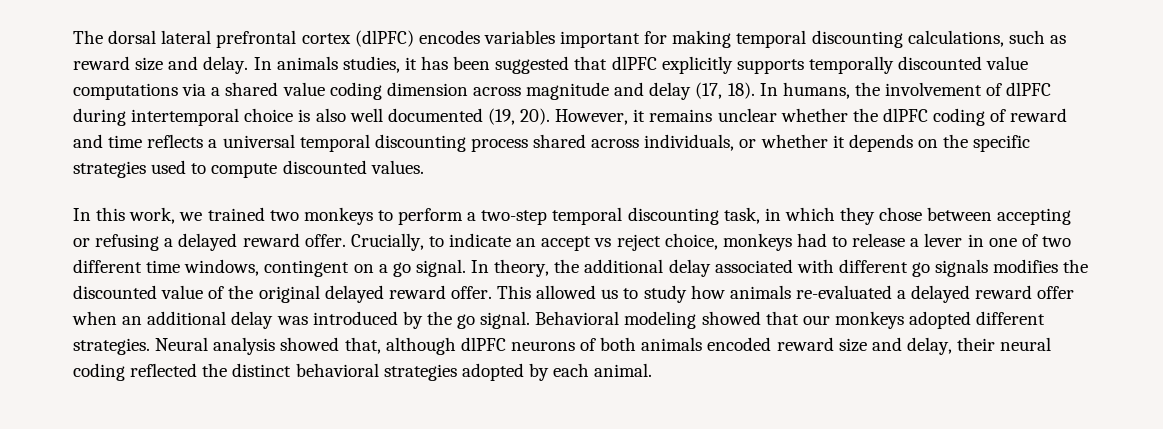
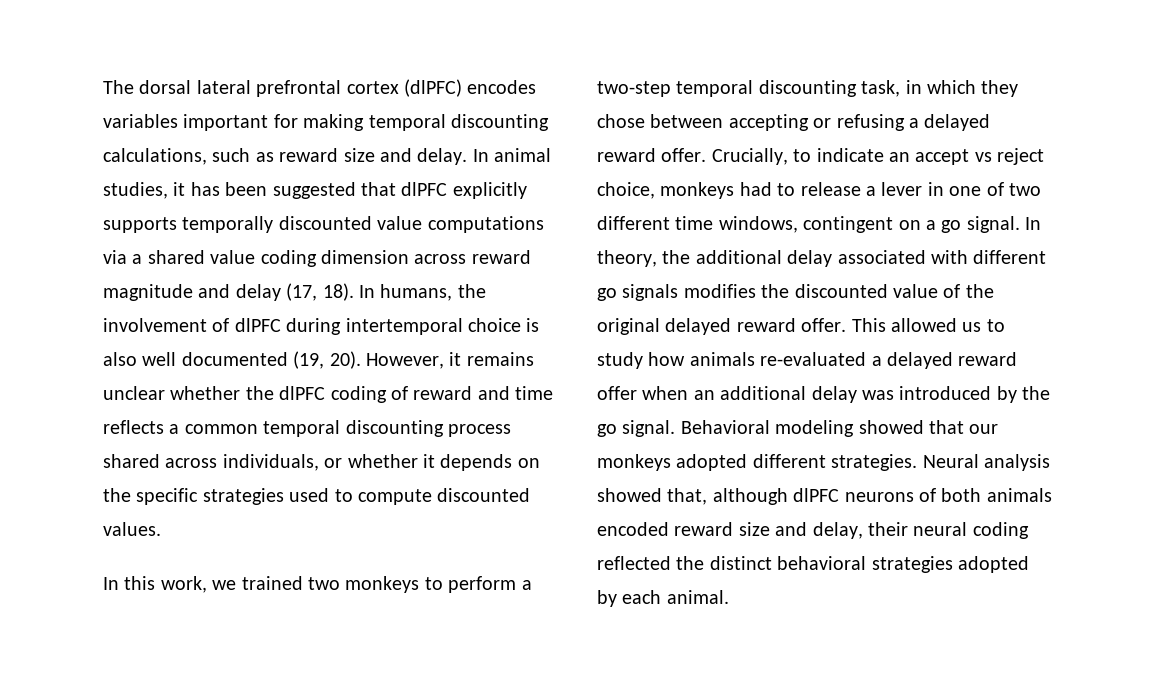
- In animals studies, it has been suggested that dlPFC explicitly supports temporally discounted value computations via a shared value coding dimension across magnitude and delay (17, 18).
+ In animal studies, it has been suggested that dlPFC explicitly supports temporally discounted value computations via a shared value coding dimension across reward magnitude and delay (17, 18).
- However, it remains unclear whether the dlPFC coding of reward and time reflects a universal temporal discounting process shared across individuals, or whether it depends on the specific strategies used to compute discounted values.
+ However, it remains unclear whether the dlPFC coding of reward and time reflects a common temporal discounting process shared across individuals, or whether it depends on the specific strategies used to compute discounted values.

